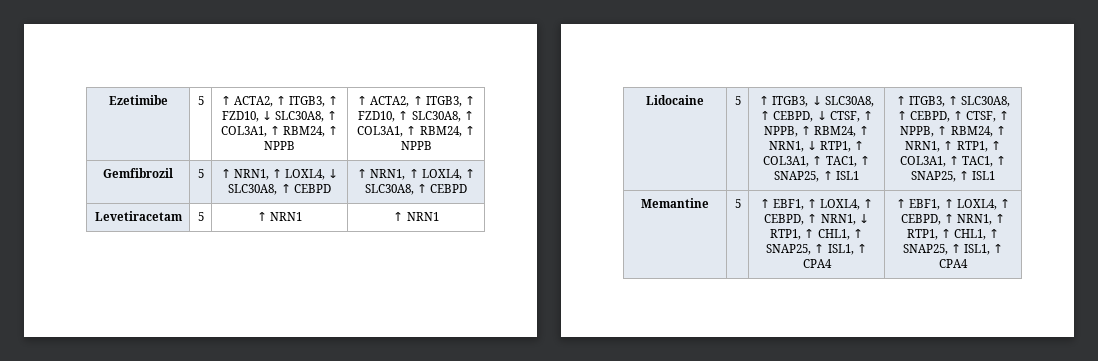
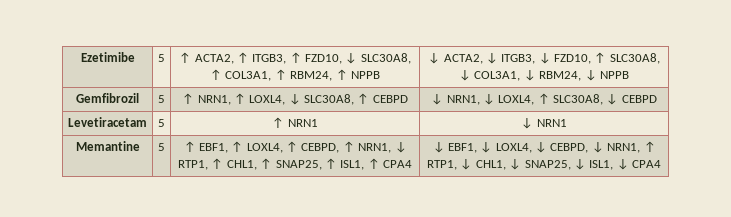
- Ezetimibe | 5 | ↑ ACTA2, ↑ ITGB3, ↑ FZD10, ↓ SLC30A8, ↑ COL3A1, ↑ RBM24, ↑ NPPB | ↑ ACTA2, ↑ ITGB3, ↑ FZD10, ↑ SLC30A8, ↑ COL3A1, ↑ RBM24, ↑ NPPB
+ Ezetimibe | 5 | ↑ ACTA2, ↑ ITGB3, ↑ FZD10, ↓ SLC30A8, ↑ COL3A1, ↑ RBM24, ↑ NPPB | ↓ ACTA2, ↓ ITGB3, ↓ FZD10, ↑ SLC30A8, ↓ COL3A1, ↓ RBM24, ↓ NPPB
- Gemfibrozil | 5 | ↑ NRN1, ↑ LOXL4, ↓ SLC30A8, ↑ CEBPD | ↑ NRN1, ↑ LOXL4, ↑ SLC30A8, ↑ CEBPD
+ Gemfibrozil | 5 | ↑ NRN1, ↑ LOXL4, ↓ SLC30A8, ↑ CEBPD | ↓ NRN1, ↓ LOXL4, ↑ SLC30A8, ↓ CEBPD
- Levetiracetam | 5 | ↑ NRN1 | ↑ NRN1
- Lidocaine | 5 | ↑ ITGB3, ↓ SLC30A8, ↑ CEBPD, ↓ CTSF, ↑ NPPB, ↑ RBM24, ↑ NRN1, ↓ RTP1, ↑ COL3A1, ↑ TAC1, ↑ SNAP25, ↑ ISL1 | ↑ ITGB3, ↑ SLC30A8, ↑ CEBPD, ↑ CTSF, ↑ NPPB, ↑ RBM24, ↑ NRN1, ↑ RTP1, ↑ COL3A1, ↑ TAC1, ↑ SNAP25, ↑ ISL1
+ Levetiracetam | 5 | ↑ NRN1 | ↓ NRN1
- Memantine | 5 | ↑ EBF1, ↑ LOXL4, ↑ CEBPD, ↑ NRN1, ↓ RTP1, ↑ CHL1, ↑ SNAP25, ↑ ISL1, ↑ CPA4 | ↑ EBF1, ↑ LOXL4, ↑ CEBPD, ↑ NRN1, ↑ RTP1, ↑ CHL1, ↑ SNAP25, ↑ ISL1, ↑ CPA4
+ Memantine | 5 | ↑ EBF1, ↑ LOXL4, ↑ CEBPD, ↑ NRN1, ↓ RTP1, ↑ CHL1, ↑ SNAP25, ↑ ISL1, ↑ CPA4 | ↓ EBF1, ↓ LOXL4, ↓ CEBPD, ↓ NRN1, ↑ RTP1, ↓ CHL1, ↓ SNAP25, ↓ ISL1, ↓ CPA4

